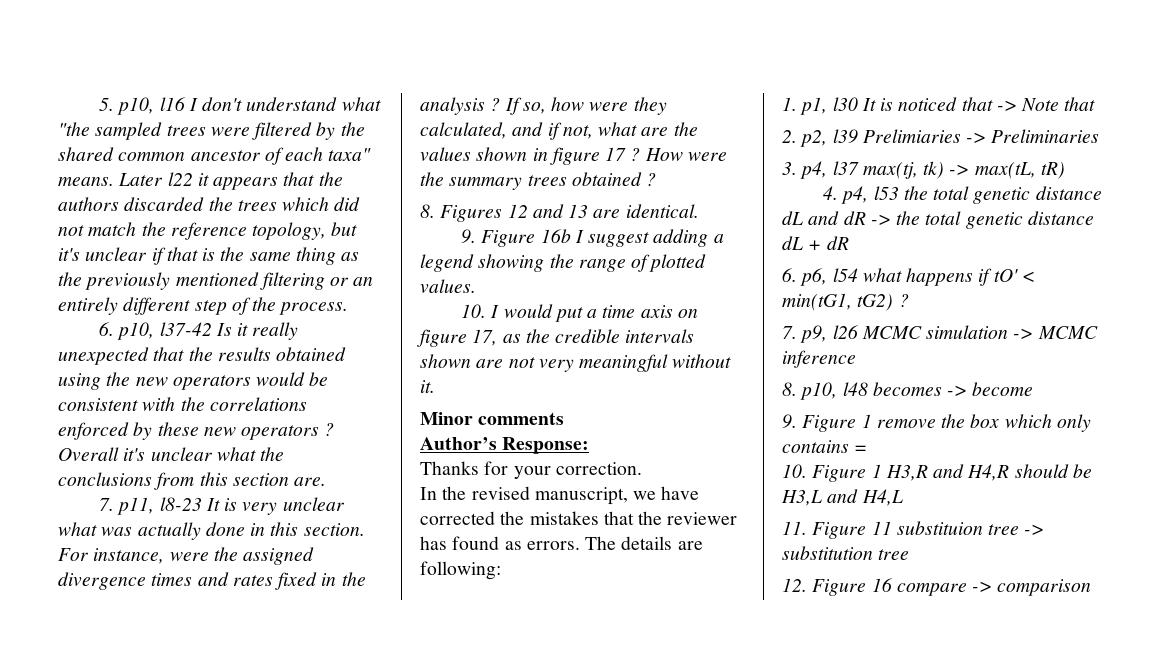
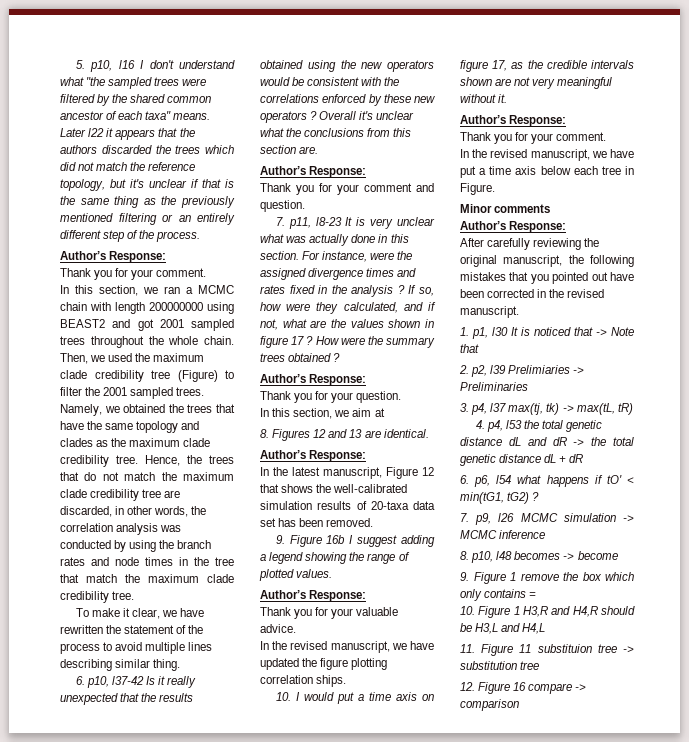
  Later l22 it appears that the authors discarded the trees which did not match the reference topology, but it's unclear if that is the same thing as the previously mentioned filtering or an entirely different step of the process.
+ Author’s Response:
+ Thank you for your comment.
+ In this section, we ran a MCMC chain with length 200000000 using BEAST2 and got 2001 sampled trees throughout the whole chain. Then, we used the maximum clade credibility tree (Figure) to filter the 2001 sampled trees. Namely, we obtained the trees that have the same topology and clades as the maximum clade credibility tree. Hence, the trees that do not match the maximum clade credibility tree are discarded, in other words, the correlation analysis was conducted by using the branch rates and node times in the tree that match the maximum clade credibility tree.
+ To make it clear, we have rewritten the statement of the process to avoid multiple lines describing similar thing.
  Overall it's unclear what the conclusions from this section are.
+ Author’s Response:
+ Thank you for your comment and question.
  How were the summary trees obtained ?
+ Author’s Response:
+ Thank you for your question.
+ In this section, we aim at
  8. Figures 12 and 13 are identical.
+ Author’s Response:
+ In the latest manuscript, Figure 12 that shows the well-calibrated simulation results of 20-taxa data set has been removed.
  9. Figure 16b I suggest adding a legend showing the range of plotted values.
+ Author’s Response:
+ Thank you for your valuable advice.
+ In the revised manuscript, we have updated the figure plotting correlation ships.
  10. I would put a time axis on figure 17, as the credible intervals shown are not very meaningful without it.
+ Author’s Response:
+ Thank you for your comment.
+ In the revised manuscript, we have put a time axis below each tree in Figure.
  Minor comments
  Author’s Response:
- Thanks for your correction.
- In the revised manuscript, we have corrected the mistakes that the reviewer has found as errors. The details are following:
+ After carefully reviewing the original manuscript, the following mistakes that you pointed out have been corrected in the revised manuscript.

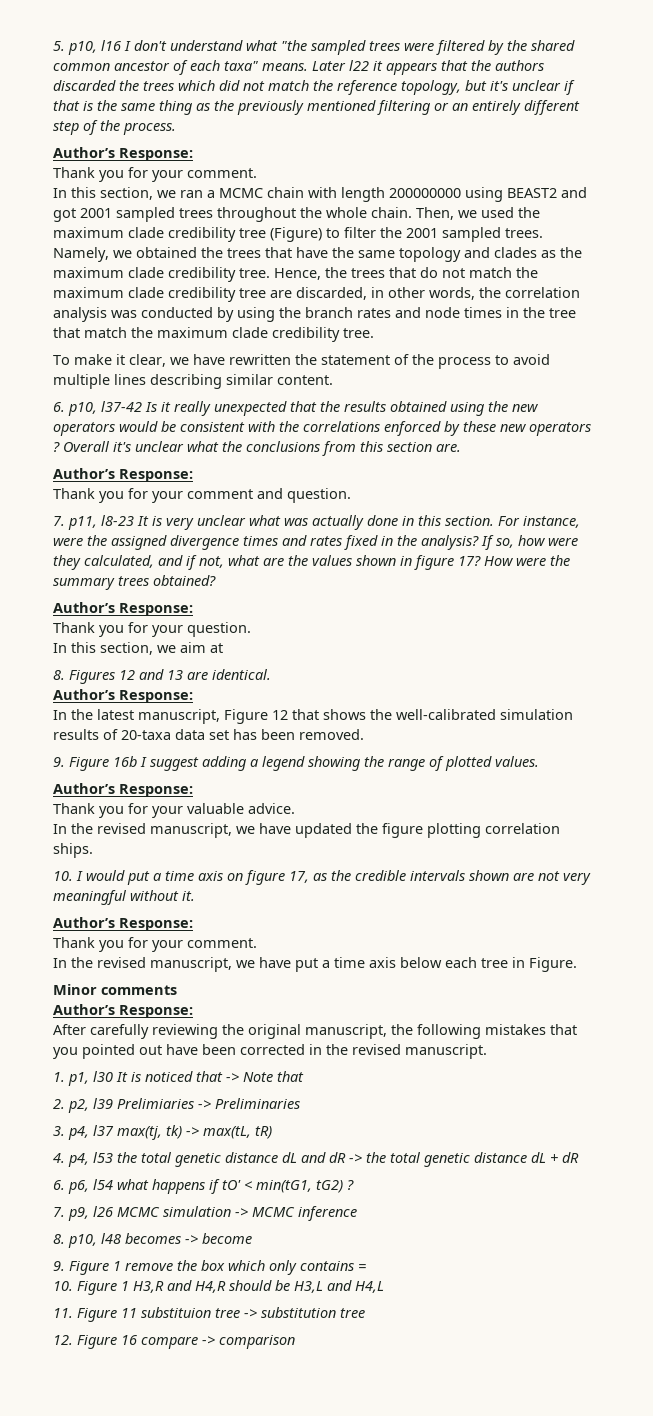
- To make it clear, we have rewritten the statement of the process to avoid multiple lines describing similar thing.
+ To make it clear, we have rewritten the statement of the process to avoid multiple lines describing similar content.
- For instance, were the assigned divergence times and rates fixed in the analysis ?
+ For instance, were the assigned divergence times and rates fixed in the analysis?
- If so, how were they calculated, and if not, what are the values shown in figure 17 ?
+ If so, how were they calculated, and if not, what are the values shown in figure 17?
- How were the summary trees obtained ?
+ How were the summary trees obtained?

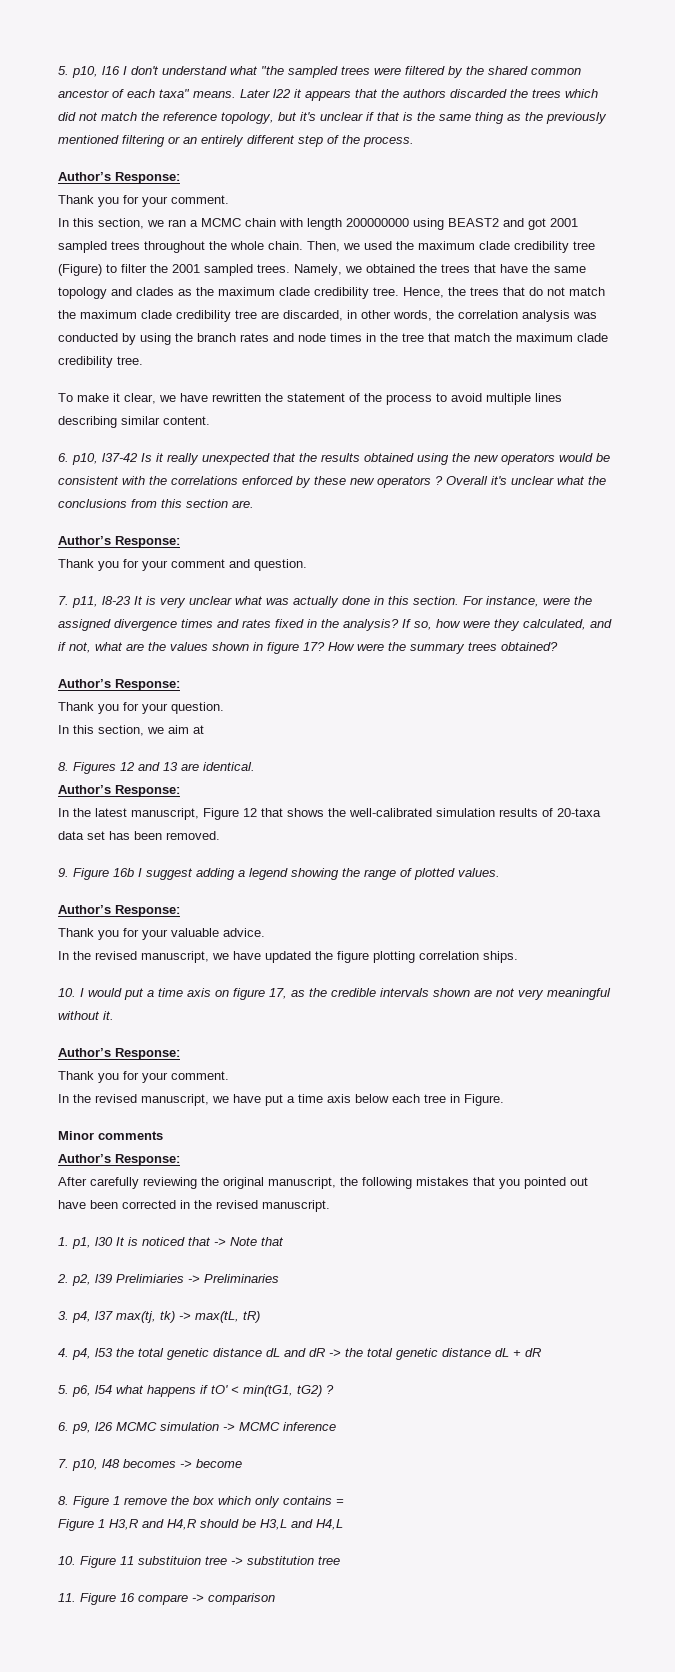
- 6. p6, l54 what happens if tO' < min(tG1, tG2) ?
+ 5. p6, l54 what happens if tO' < min(tG1, tG2) ?
- 7. p9, l26 MCMC simulation -> MCMC inference
+ 6. p9, l26 MCMC simulation -> MCMC inference
- 8. p10, l48 becomes -> become
+ 7. p10, l48 becomes -> become
- 9. Figure 1 remove the box which only contains =
+ 8. Figure 1 remove the box which only contains =
- 10. Figure 1 H3,R and H4,R should be H3,L and H4,L
+ Figure 1 H3,R and H4,R should be H3,L and H4,L
- 11. Figure 11 substituion tree -> substitution tree
+ 10. Figure 11 substituion tree -> substitution tree
- 12. Figure 16 compare -> comparison
+ 11. Figure 16 compare -> comparison

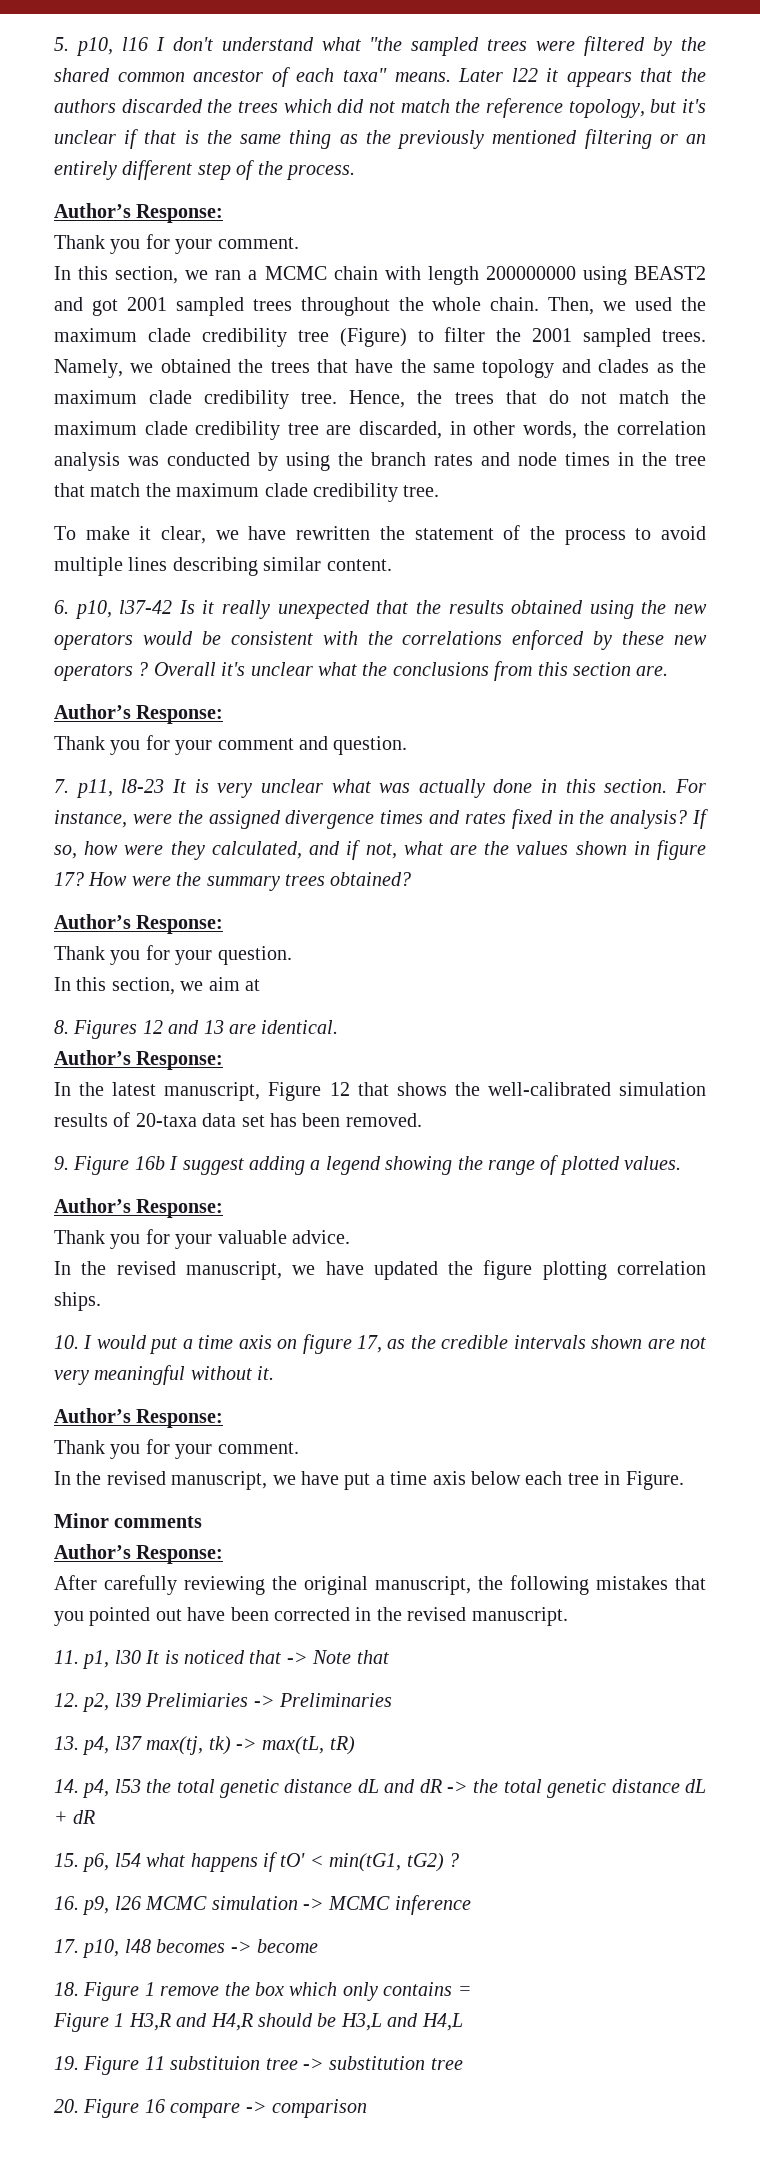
- 1. p1, l30 It is noticed that -> Note that
+ 11. p1, l30 It is noticed that -> Note that
- 2. p2, l39 Prelimiaries -> Preliminaries
+ 12. p2, l39 Prelimiaries -> Preliminaries
- 3. p4, l37 max(tj, tk) -> max(tL, tR)
+ 13. p4, l37 max(tj, tk) -> max(tL, tR)
- 4. p4, l53 the total genetic distance dL and dR -> the total genetic distance dL + dR
+ 14. p4, l53 the total genetic distance dL and dR -> the total genetic distance dL + dR
- 5. p6, l54 what happens if tO' < min(tG1, tG2) ?
+ 15. p6, l54 what happens if tO' < min(tG1, tG2) ?
- 6. p9, l26 MCMC simulation -> MCMC inference
+ 16. p9, l26 MCMC simulation -> MCMC inference
- 7. p10, l48 becomes -> become
+ 17. p10, l48 becomes -> become
- 8. Figure 1 remove the box which only contains =
+ 18. Figure 1 remove the box which only contains =
- 10. Figure 11 substituion tree -> substitution tree
+ 19. Figure 11 substituion tree -> substitution tree
- 11. Figure 16 compare -> comparison
+ 20. Figure 16 compare -> comparison

